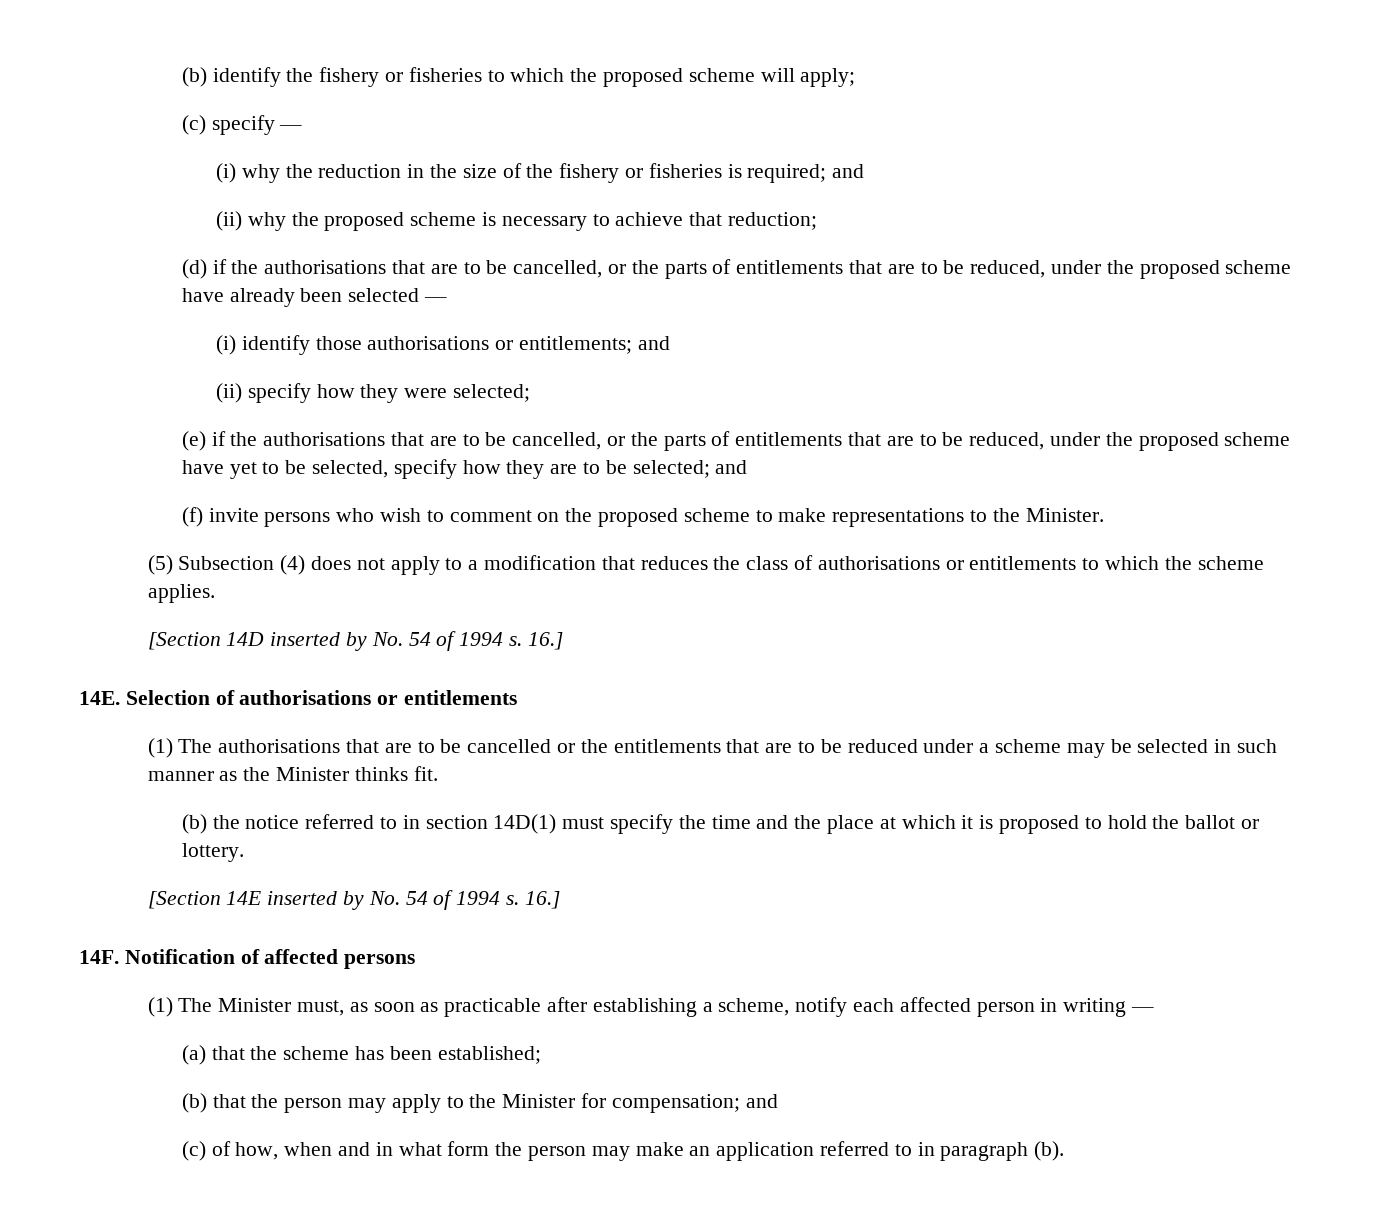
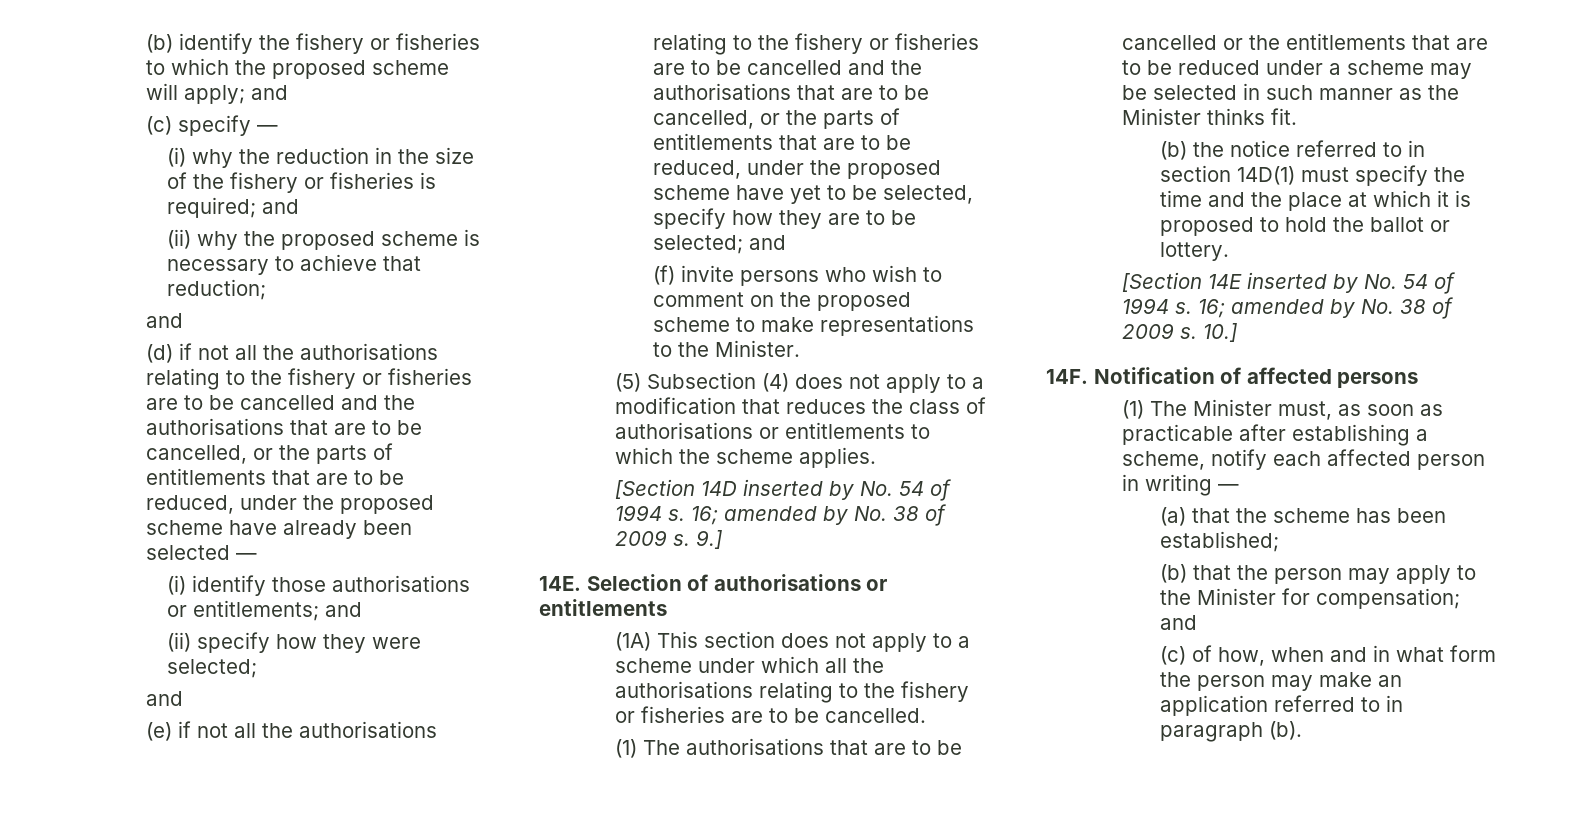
- (b) identify the fishery or fisheries to which the proposed scheme will apply;
+ (b) identify the fishery or fisheries to which the proposed scheme will apply; and
  (ii) why the proposed scheme is necessary to achieve that reduction;
+ and
- (d) if the authorisations that are to be cancelled, or the parts of entitlements that are to be reduced, under the proposed scheme have already been selected —
+ (d) if not all the authorisations relating to the fishery or fisheries are to be cancelled and the authorisations that are to be cancelled, or the parts of entitlements that are to be reduced, under the proposed scheme have already been selected —
  (ii) specify how they were selected;
+ and
- (e) if the authorisations that are to be cancelled, or the parts of entitlements that are to be reduced, under the proposed scheme have yet to be selected, specify how they are to be selected; and
+ (e) if not all the authorisations relating to the fishery or fisheries are to be cancelled and the authorisations that are to be cancelled, or the parts of entitlements that are to be reduced, under the proposed scheme have yet to be selected, specify how they are to be selected; and
- [Section 14D inserted by No. 54 of 1994 s. 16.]
+ [Section 14D inserted by No. 54 of 1994 s. 16; amended by No. 38 of 2009 s. 9.]
+ (1A) This section does not apply to a scheme under which all the authorisations relating to the fishery or fisheries are to be cancelled.
- [Section 14E inserted by No. 54 of 1994 s. 16.]
+ [Section 14E inserted by No. 54 of 1994 s. 16; amended by No. 38 of 2009 s. 10.]

